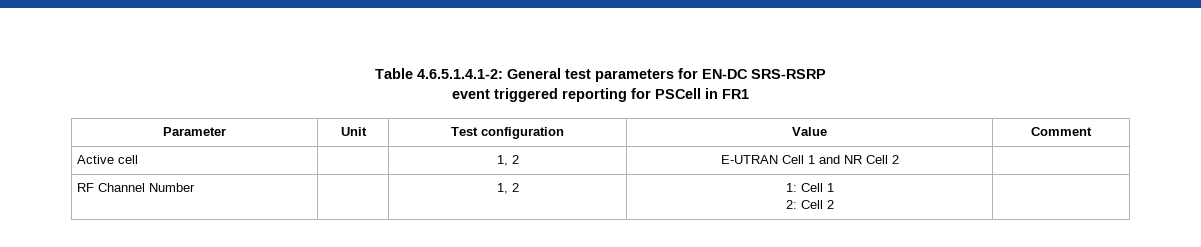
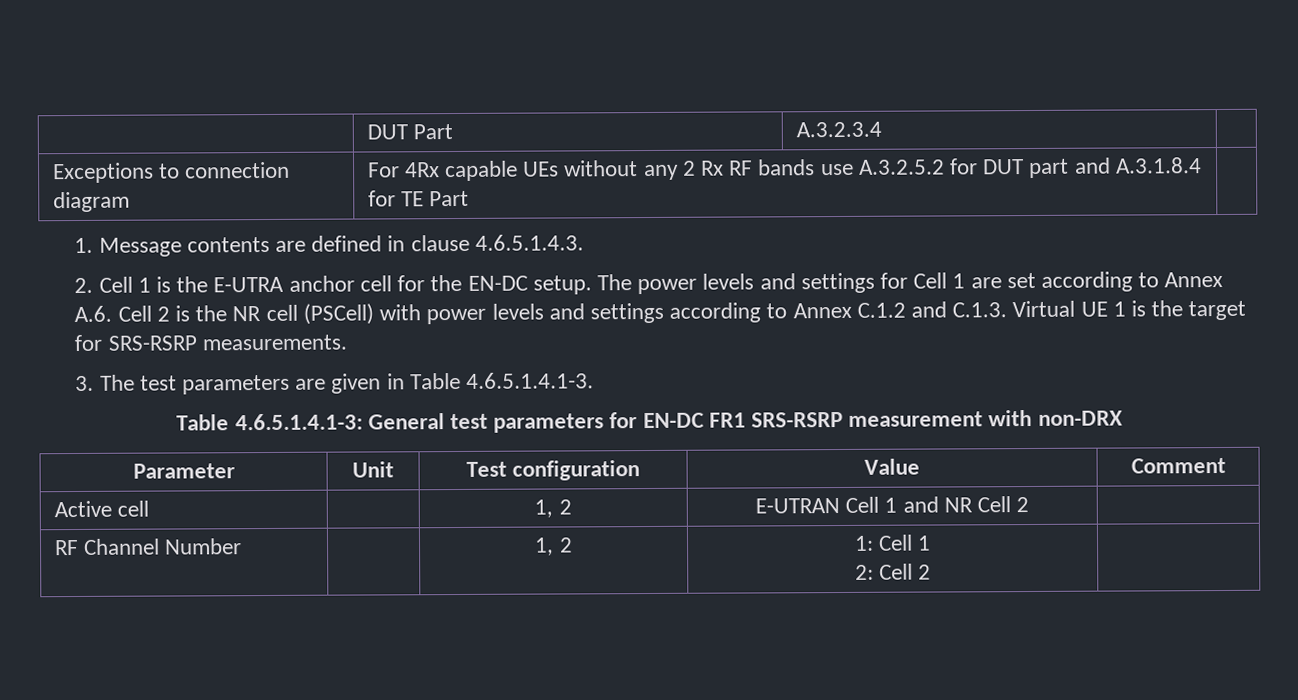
- Table 4.6.5.1.4.1-2: General test parameters for EN-DC SRS-RSRP
- event triggered reporting for PSCell in FR1
+ | DUT Part | A.3.2.3.4 |
+ Exceptions to connection diagram | For 4Rx capable UEs without any 2 Rx RF bands use A.3.2.5.2 for DUT part and A.3.1.8.4 for TE Part |
+ 1. Message contents are defined in clause 4.6.5.1.4.3.
+ 2. Cell 1 is the E-UTRA anchor cell for the EN-DC setup. The power levels and settings for Cell 1 are set according to Annex A.6. Cell 2 is the NR cell (PSCell) with power levels and settings according to Annex C.1.2 and C.1.3. Virtual UE 1 is the target for SRS-RSRP measurements.
+ 3. The test parameters are given in Table 4.6.5.1.4.1-3.
+ Table 4.6.5.1.4.1-3: General test parameters for EN-DC FR1 SRS-RSRP measurement with non-DRX

